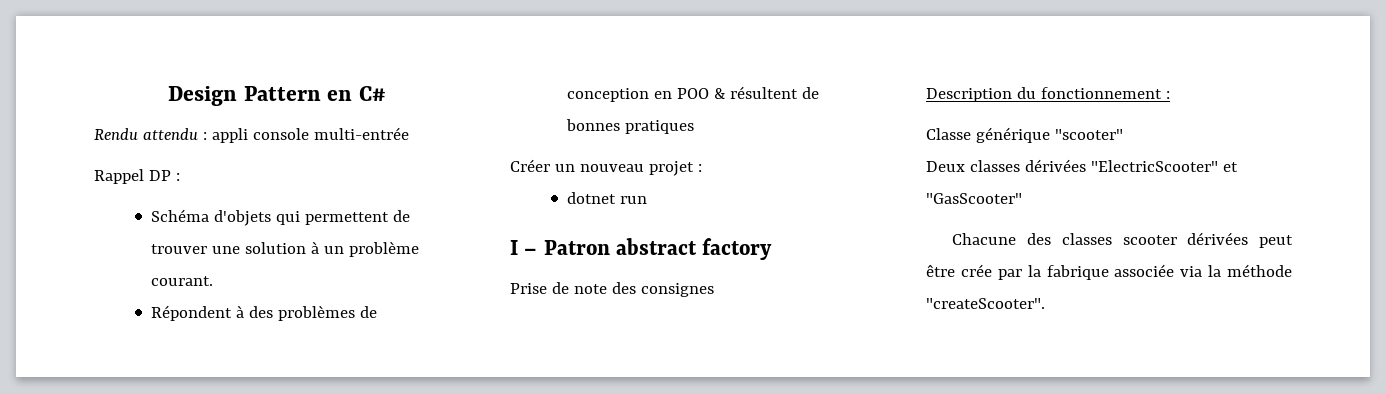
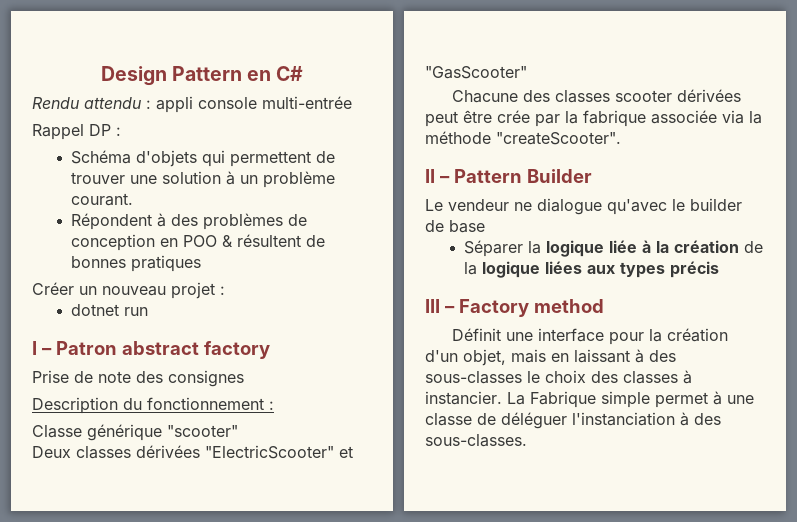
+ II – Pattern Builder
+ Le vendeur ne dialogue qu'avec le builder de base
+ Séparer la logique liée à la création de la logique liées aux types précis
+ III – Factory method
+ Définit une interface pour la création d'un objet, mais en laissant à des sous-classes le choix des classes à instancier. La Fabrique simple permet à une classe de déléguer l'instanciation à des sous-classes.

